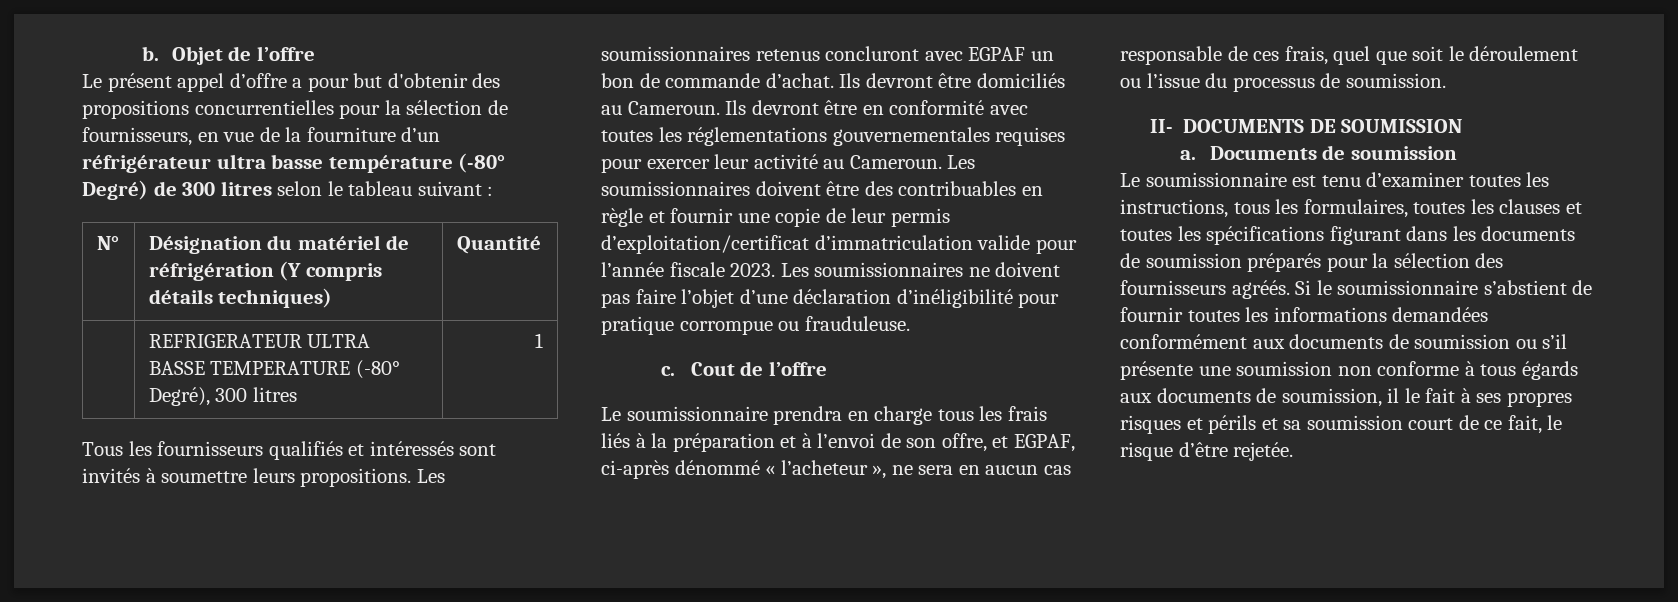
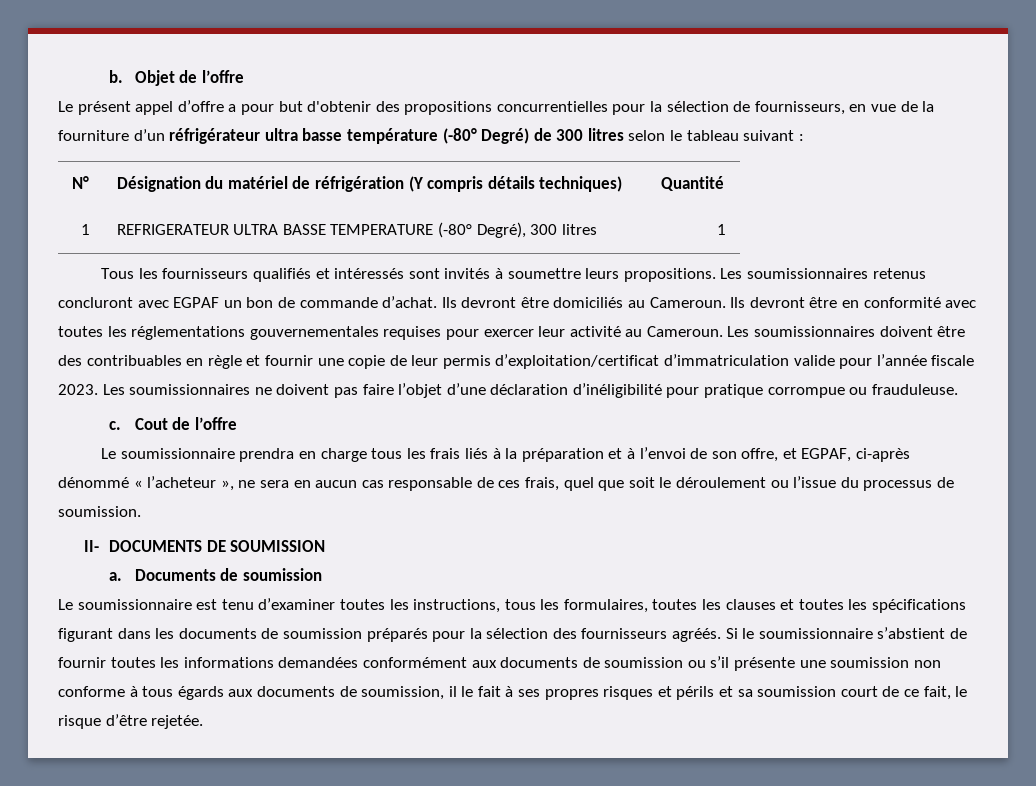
- | REFRIGERATEUR ULTRA BASSE TEMPERATURE (-80° Degré), 300 litres | 1
+ 1 | REFRIGERATEUR ULTRA BASSE TEMPERATURE (-80° Degré), 300 litres | 1

